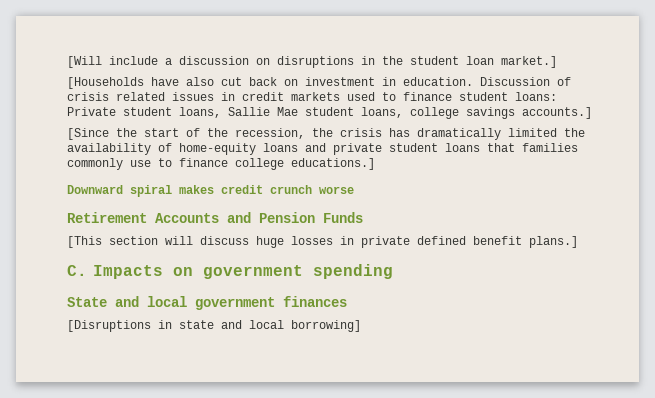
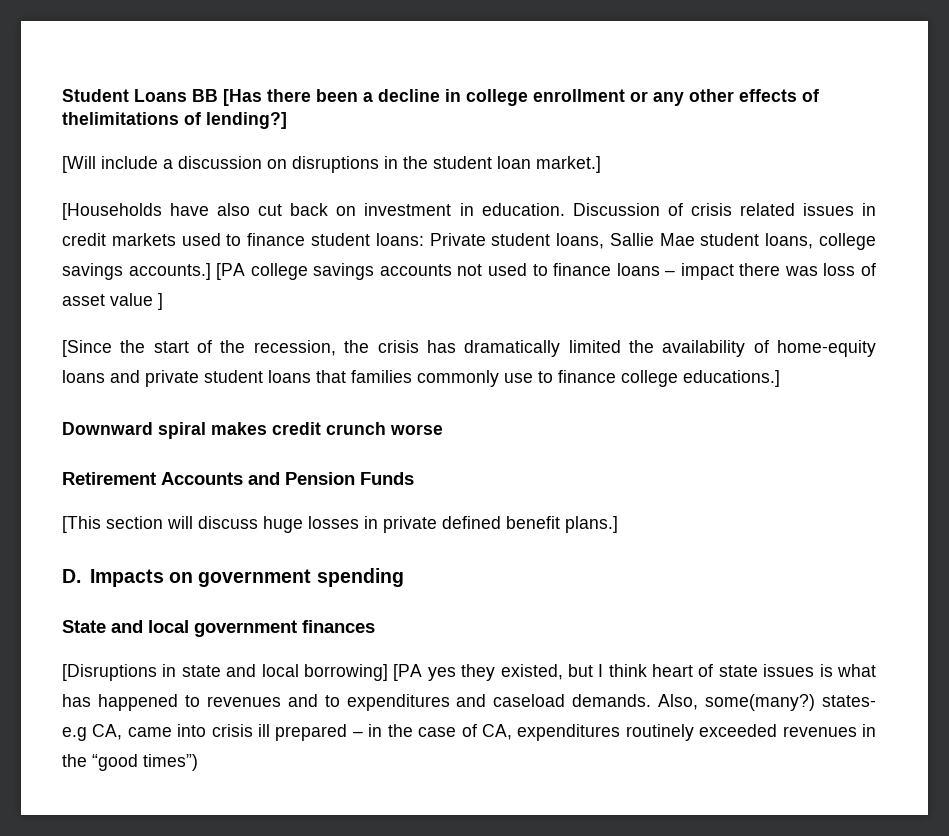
+ Student Loans BB [Has there been a decline in college enrollment or any other effects of thelimitations of lending?]
+ [PA college savings accounts not used to finance loans – impact there was loss of asset value ]
- C. Impacts on government spending
+ D. Impacts on government spending
- [Disruptions in state and local borrowing]
+ [Disruptions in state and local borrowing] [PA yes they existed, but I think heart of state issues is what has happened to revenues and to expenditures and caseload demands. Also, some(many?) states- e.g CA, came into crisis ill prepared – in the case of CA, expenditures routinely exceeded revenues in the “good times”)

